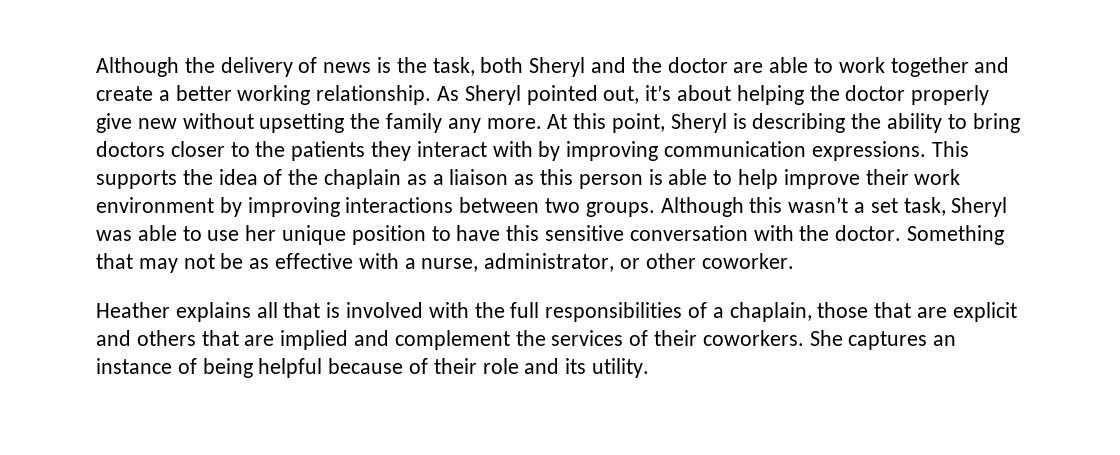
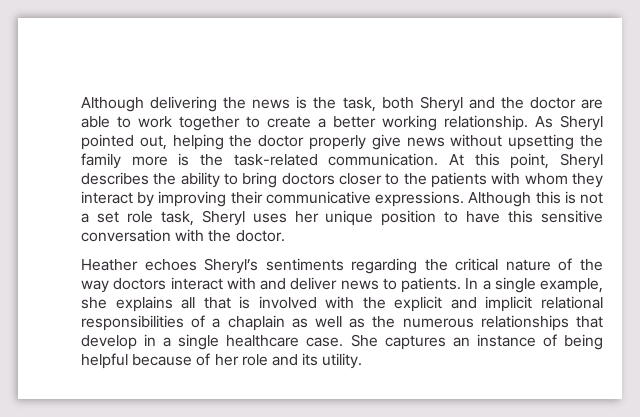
- Although the delivery of news is the task, both Sheryl and the doctor are able to work together and create a better working relationship.
+ Although delivering the news is the task, both Sheryl and the doctor are able to work together to create a better working relationship.
- As Sheryl pointed out, it’s about helping the doctor properly give new without upsetting the family any more.
+ As Sheryl pointed out, helping the doctor properly give news without upsetting the family more is the task-related communication.
- At this point, Sheryl is describing the ability to bring doctors closer to the patients they interact with by improving communication expressions. This supports the idea of the chaplain as a liaison as this person is able to help improve their work environment by improving interactions between two groups. Although this wasn’t a set task, Sheryl was able to use her unique position to have this sensitive conversation with the doctor. Something that may not be as effective with a nurse, administrator, or other coworker.
- Heather explains all that is involved with the full responsibilities of a chaplain, those that are explicit and others that are implied and complement the services of their coworkers.
+ At this point, Sheryl describes the ability to bring doctors closer to the patients with whom they interact by improving their communicative expressions. Although this is not a set role task, Sheryl uses her unique position to have this sensitive conversation with the doctor.
+ Heather echoes Sheryl’s sentiments regarding the critical nature of the way doctors interact with and deliver news to patients. In a single example, she explains all that is involved with the explicit and implicit relational responsibilities of a chaplain as well as the numerous relationships that develop in a single healthcare case.
- She captures an instance of being helpful because of their role and its utility.
+ She captures an instance of being helpful because of her role and its utility.

